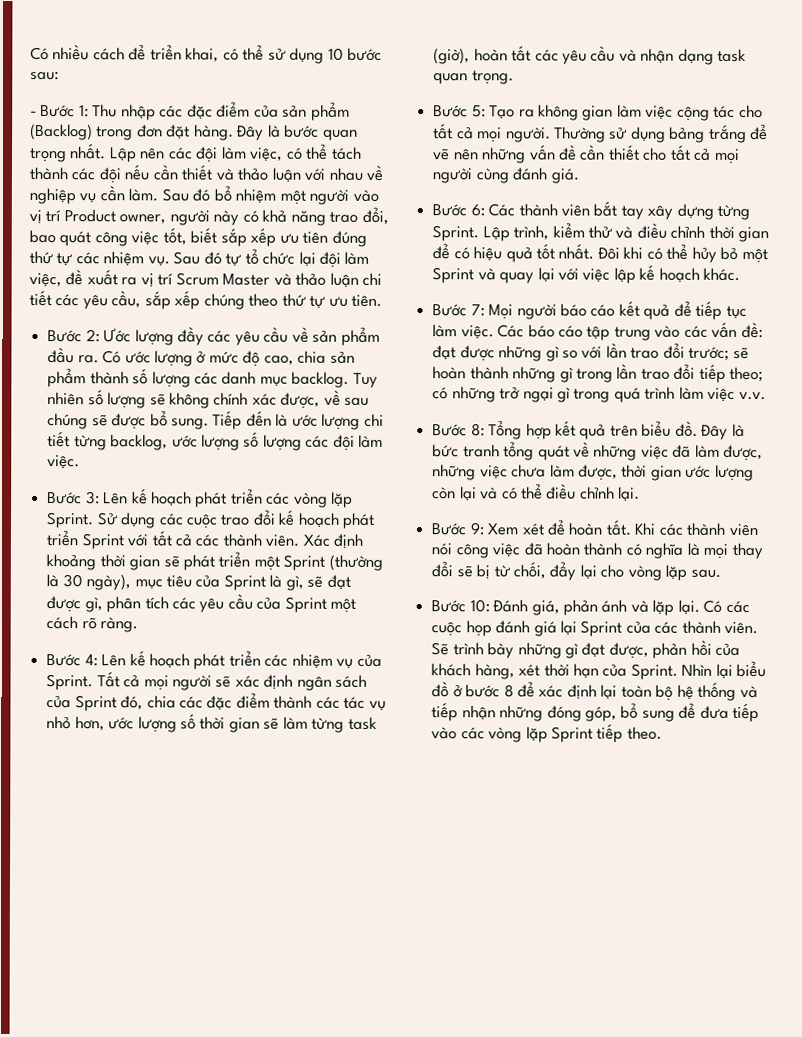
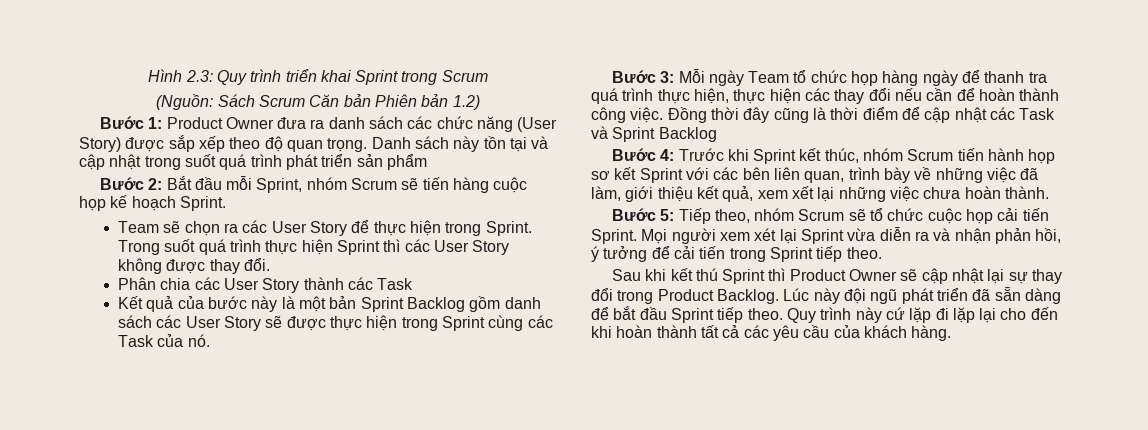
- Có nhiều cách để triển khai, có thể sử dụng 10 bước sau:
- - Bước 1: Thu nhập các đặc điểm của sản phẩm (Backlog) trong đơn đặt hàng. Đây là bước quan trọng nhất. Lập nên các đội làm việc, có thể tách thành các đội nếu cần thiết và thảo luận với nhau về nghiệp vụ cần làm. Sau đó bổ nhiệm một người vào vị trí Product owner, người này có khả năng trao đổi, bao quát công việc tốt, biết sắp xếp ưu tiên đúng thứ tự các nhiệm vụ. Sau đó tự tổ chức lại đội làm việc, đề xuất ra vị trí Scrum Master và thảo luận chi tiết các yêu cầu, sắp xếp chúng theo thứ tự ưu tiên.
- Bước 2: Ước lượng đầy các yêu cầu về sản phẩm đầu ra. Có ước lượng ở mức độ cao, chia sản phẩm thành số lượng các danh mục backlog. Tuy nhiên số lượng sẽ không chính xác được, về sau chúng sẽ được bổ sung. Tiếp đến là ước lượng chi tiết từng backlog, ước lượng số lượng các đội làm việc.
- Bước 3: Lên kế hoạch phát triển các vòng lặp Sprint. Sử dụng các cuộc trao đổi kế hoạch phát triển Sprint với tất cả các thành viên. Xác định khoảng thời gian sẽ phát triển một Sprint (thường là 30 ngày), mục tiêu của Sprint là gì, sẽ đạt được gì, phân tích các yêu cầu của Sprint một cách rõ ràng.
- Bước 4: Lên kế hoạch phát triển các nhiệm vụ của Sprint. Tất cả mọi người sẽ xác định ngân sách của Sprint đó, chia các đặc điểm thành các tác vụ nhỏ hơn, ước lượng số thời gian sẽ làm từng task (giờ), hoàn tất các yêu cầu và nhận dạng task quan trọng.
- Bước 5: Tạo ra không gian làm việc cộng tác cho tất cả mọi người. Thường sử dụng bảng trắng để vẽ nên những vấn đề cần thiết cho tất cả mọi người cùng đánh giá.
- Bước 6: Các thành viên bắt tay xây dựng từng Sprint. Lập trình, kiểm thử và điều chỉnh thời gian để có hiệu quả tốt nhất. Đôi khi có thể hủy bỏ một Sprint và quay lại với việc lập kế hoạch khác.
- Bước 7: Mọi người báo cáo kết quả để tiếp tục làm việc. Các báo cáo tập trung vào các vấn đề: đạt được những gì so với lần trao đổi trước; sẽ hoàn thành những gì trong lần trao đổi tiếp theo; có những trở ngại gì trong quá trình làm việc v.v.
- Bước 8: Tổng hợp kết quả trên biểu đồ. Đây là bức tranh tổng quát về những việc đã làm được, những việc chưa làm được, thời gian ước lượng còn lại và có thể điều chỉnh lại.
- Bước 9: Xem xét để hoàn tất. Khi các thành viên nói công việc đã hoàn thành có nghĩa là mọi thay đổi sẽ bị từ chối, đẩy lại cho vòng lặp sau.
- Bước 10: Đánh giá, phản ánh và lặp lại. Có các cuộc họp đánh giá lại Sprint của các thành viên. Sẽ trình bày những gì đạt được, phản hồi của khách hàng, xét thời hạn của Sprint. Nhìn lại biểu đồ ở bước 8 để xác định lại toàn bộ hệ thống và tiếp nhận những đóng góp, bổ sung để đưa tiếp vào các vòng lặp Sprint tiếp theo.
+ Hình 2.3: Quy trình triển khai Sprint trong Scrum
+ (Nguồn: Sách Scrum Căn bản Phiên bản 1.2)
+ Bước 1: Product Owner đưa ra danh sách các chức năng (User Story) được sắp xếp theo độ quan trọng. Danh sách này tồn tại và cập nhật trong suốt quá trình phát triển sản phẩm
+ Bước 2: Bắt đầu mỗi Sprint, nhóm Scrum sẽ tiến hàng cuộc họp kế hoạch Sprint.
+ Team sẽ chọn ra các User Story để thực hiện trong Sprint. Trong suốt quá trình thực hiện Sprint thì các User Story không được thay đổi.
+ Phân chia các User Story thành các Task
+ Kết quả của bước này là một bản Sprint Backlog gồm danh sách các User Story sẽ được thực hiện trong Sprint cùng các Task của nó.
+ Bước 3: Mỗi ngày Team tổ chức họp hàng ngày để thanh tra quá trình thực hiện, thực hiện các thay đổi nếu cần để hoàn thành công việc. Đồng thời đây cũng là thời điểm để cập nhật các Task và Sprint Backlog
+ Bước 4: Trước khi Sprint kết thúc, nhóm Scrum tiến hành họp sơ kết Sprint với các bên liên quan, trình bày về những việc đã làm, giới thiệu kết quả, xem xết lại những việc chưa hoàn thành.
+ Bước 5: Tiếp theo, nhóm Scrum sẽ tổ chức cuộc họp cải tiến Sprint. Mọi người xem xét lại Sprint vừa diễn ra và nhận phản hồi, ý tưởng để cải tiến trong Sprint tiếp theo.
+ Sau khi kết thú Sprint thì Product Owner sẽ cập nhật lại sự thay đổi trong Product Backlog. Lúc này đội ngũ phát triển đã sẵn dàng để bắt đầu Sprint tiếp theo. Quy trình này cứ lặp đi lặp lại cho đến khi hoàn thành tất cả các yêu cầu của khách hàng.

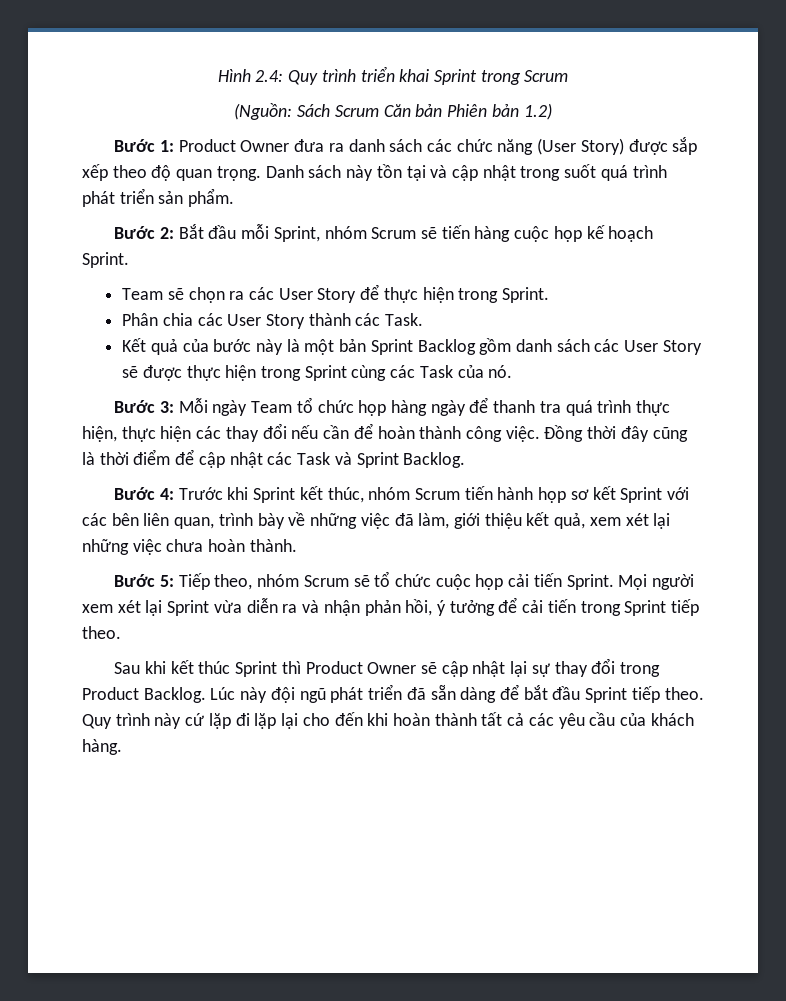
- Hình 2.3: Quy trình triển khai Sprint trong Scrum
+ Hình 2.4: Quy trình triển khai Sprint trong Scrum
- Danh sách này tồn tại và cập nhật trong suốt quá trình phát triển sản phẩm
+ Danh sách này tồn tại và cập nhật trong suốt quá trình phát triển sản phẩm.
- Trong suốt quá trình thực hiện Sprint thì các User Story không được thay đổi.
- Phân chia các User Story thành các Task
+ Phân chia các User Story thành các Task.
- Đồng thời đây cũng là thời điểm để cập nhật các Task và Sprint Backlog
+ Đồng thời đây cũng là thời điểm để cập nhật các Task và Sprint Backlog.
- Bước 4: Trước khi Sprint kết thúc, nhóm Scrum tiến hành họp sơ kết Sprint với các bên liên quan, trình bày về những việc đã làm, giới thiệu kết quả, xem xết lại những việc chưa hoàn thành.
+ Bước 4: Trước khi Sprint kết thúc, nhóm Scrum tiến hành họp sơ kết Sprint với các bên liên quan, trình bày về những việc đã làm, giới thiệu kết quả, xem xét lại những việc chưa hoàn thành.
- Sau khi kết thú Sprint thì Product Owner sẽ cập nhật lại sự thay đổi trong Product Backlog.
+ Sau khi kết thúc Sprint thì Product Owner sẽ cập nhật lại sự thay đổi trong Product Backlog.

